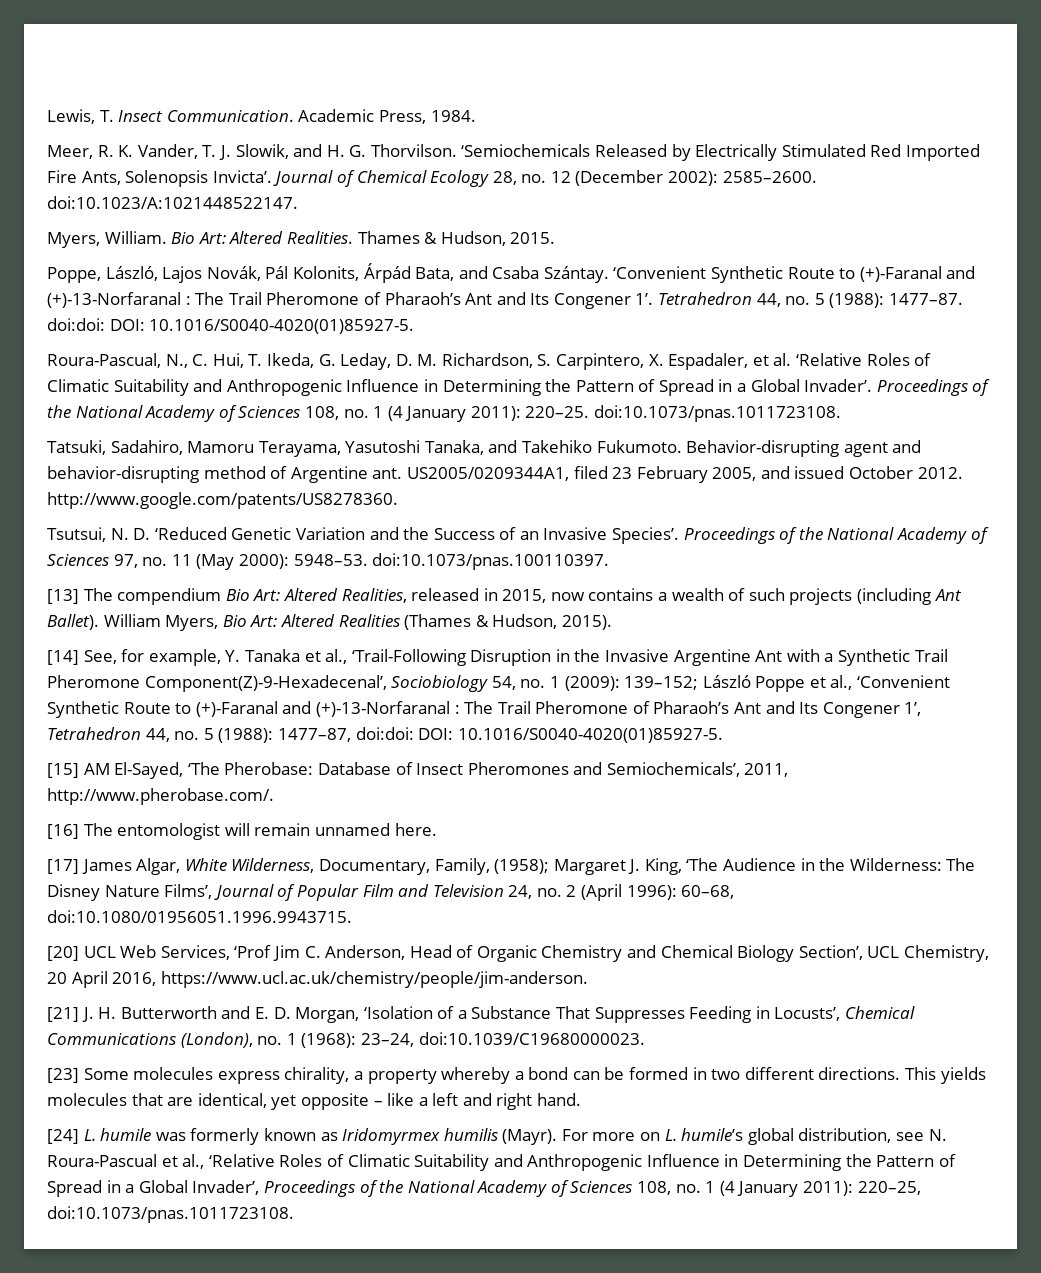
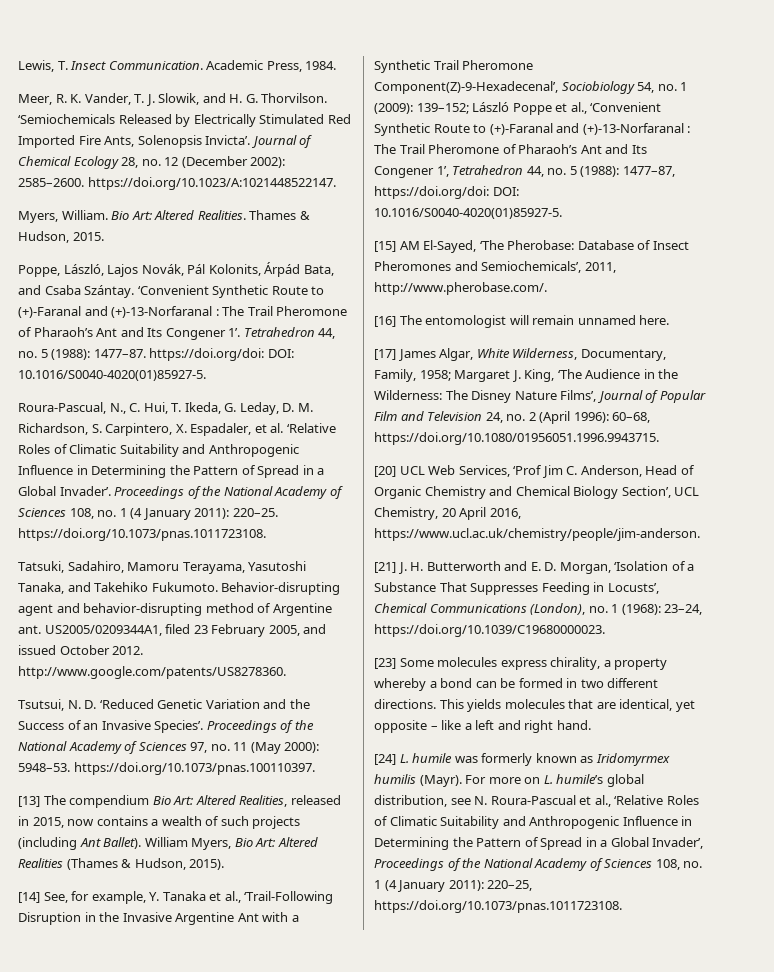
- Journal of Chemical Ecology 28, no. 12 (December 2002): 2585–2600. doi:10.1023/A:1021448522147.
+ Journal of Chemical Ecology 28, no. 12 (December 2002): 2585–2600. https://doi.org/10.1023/A:1021448522147.
- Tetrahedron 44, no. 5 (1988): 1477–87. doi:doi: DOI: 10.1016/S0040-4020(01)85927-5.
+ Tetrahedron 44, no. 5 (1988): 1477–87. https://doi.org/doi: DOI: 10.1016/S0040-4020(01)85927-5.
- Proceedings of the National Academy of Sciences 108, no. 1 (4 January 2011): 220–25. doi:10.1073/pnas.1011723108.
+ Proceedings of the National Academy of Sciences 108, no. 1 (4 January 2011): 220–25. https://doi.org/10.1073/pnas.1011723108.
- Proceedings of the National Academy of Sciences 97, no. 11 (May 2000): 5948–53. doi:10.1073/pnas.100110397.
+ Proceedings of the National Academy of Sciences 97, no. 11 (May 2000): 5948–53. https://doi.org/10.1073/pnas.100110397.
- [14] See, for example, Y. Tanaka et al., ‘Trail-Following Disruption in the Invasive Argentine Ant with a Synthetic Trail Pheromone Component(Z)-9-Hexadecenal’, Sociobiology 54, no. 1 (2009): 139–152; László Poppe et al., ‘Convenient Synthetic Route to (+)-Faranal and (+)-13-Norfaranal : The Trail Pheromone of Pharaoh’s Ant and Its Congener 1’, Tetrahedron 44, no. 5 (1988): 1477–87, doi:doi: DOI: 10.1016/S0040-4020(01)85927-5.
+ [14] See, for example, Y. Tanaka et al., ‘Trail-Following Disruption in the Invasive Argentine Ant with a Synthetic Trail Pheromone Component(Z)-9-Hexadecenal’, Sociobiology 54, no. 1 (2009): 139–152; László Poppe et al., ‘Convenient Synthetic Route to (+)-Faranal and (+)-13-Norfaranal : The Trail Pheromone of Pharaoh’s Ant and Its Congener 1’, Tetrahedron 44, no. 5 (1988): 1477–87, https://doi.org/doi: DOI: 10.1016/S0040-4020(01)85927-5.
- [17] James Algar, White Wilderness, Documentary, Family, (1958); Margaret J. King, ‘The Audience in the Wilderness: The Disney Nature Films’, Journal of Popular Film and Television 24, no. 2 (April 1996): 60–68, doi:10.1080/01956051.1996.9943715.
+ [17] James Algar, White Wilderness, Documentary, Family, 1958; Margaret J. King, ‘The Audience in the Wilderness: The Disney Nature Films’, Journal of Popular Film and Television 24, no. 2 (April 1996): 60–68, https://doi.org/10.1080/01956051.1996.9943715.
- [21] J. H. Butterworth and E. D. Morgan, ‘Isolation of a Substance That Suppresses Feeding in Locusts’, Chemical Communications (London), no. 1 (1968): 23–24, doi:10.1039/C19680000023.
+ [21] J. H. Butterworth and E. D. Morgan, ‘Isolation of a Substance That Suppresses Feeding in Locusts’, Chemical Communications (London), no. 1 (1968): 23–24, https://doi.org/10.1039/C19680000023.
- For more on L. humile’s global distribution, see N. Roura-Pascual et al., ‘Relative Roles of Climatic Suitability and Anthropogenic Influence in Determining the Pattern of Spread in a Global Invader’, Proceedings of the National Academy of Sciences 108, no. 1 (4 January 2011): 220–25, doi:10.1073/pnas.1011723108.
+ For more on L. humile’s global distribution, see N. Roura-Pascual et al., ‘Relative Roles of Climatic Suitability and Anthropogenic Influence in Determining the Pattern of Spread in a Global Invader’, Proceedings of the National Academy of Sciences 108, no. 1 (4 January 2011): 220–25, https://doi.org/10.1073/pnas.1011723108.

